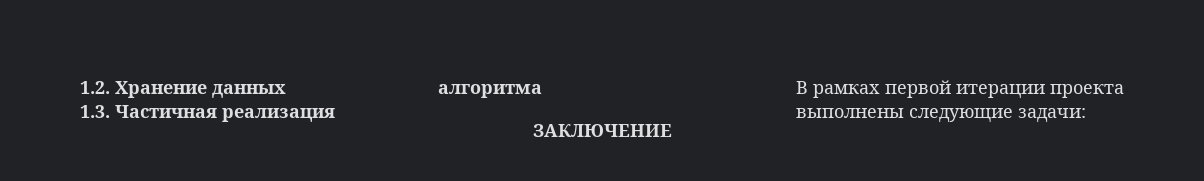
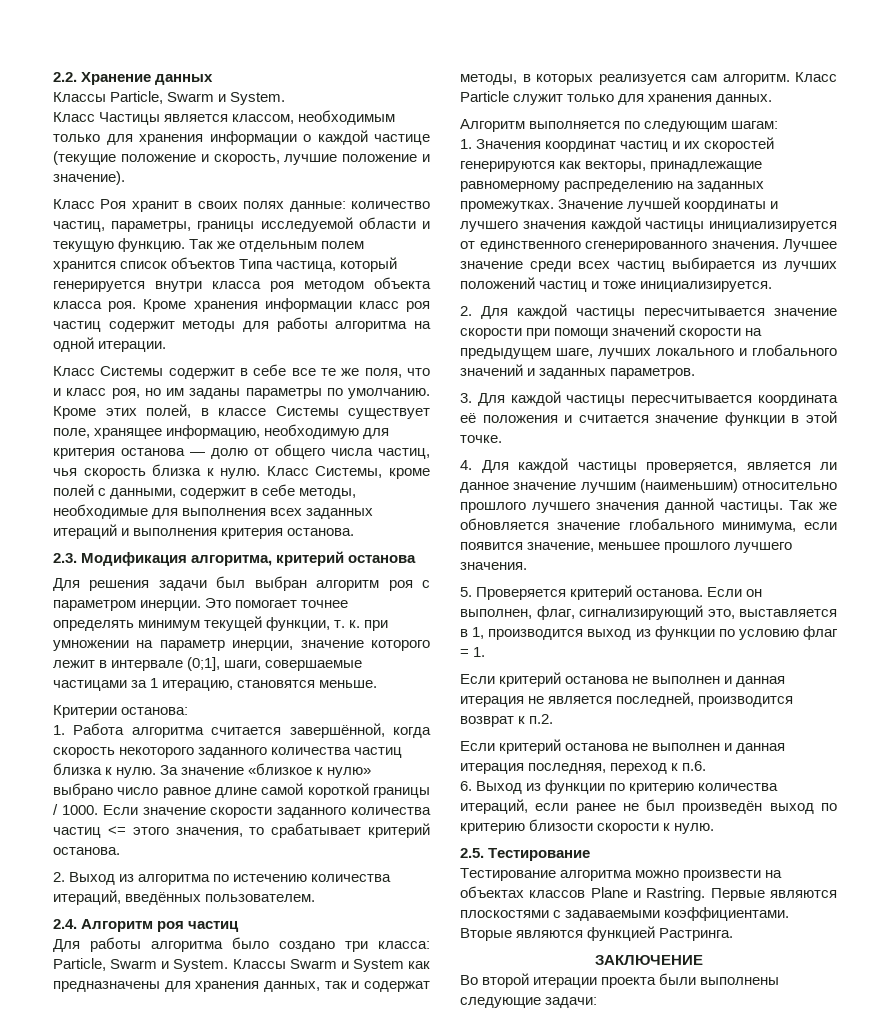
- 1.2. Хранение данных
+ 2.2. Хранение данных
- 1.3. Частичная реализация алгоритма
+ Классы Particle, Swarm и System.
+ Класс Частицы является классом, необходимым только для хранения информации о каждой частице (текущие положение и скорость, лучшие положение и значение).
+ Класс Роя хранит в своих полях данные: количество частиц, параметры, границы исследуемой области и текущую функцию. Так же отдельным полем хранится список объектов Типа частица, который генерируется внутри класса роя методом объекта класса роя. Кроме хранения информации класс роя частиц содержит методы для работы алгоритма на одной итерации.
+ Класс Системы содержит в себе все те же поля, что и класс роя, но им заданы параметры по умолчанию. Кроме этих полей, в классе Системы существует поле, хранящее информацию, необходимую для критерия останова — долю от общего числа частиц, чья скорость близка к нулю. Класс Системы, кроме полей с данными, содержит в себе методы, необходимые для выполнения всех заданных итераций и выполнения критерия останова.
+ 2.3. Модификация алгоритма, критерий останова
+ Для решения задачи был выбран алгоритм роя с параметром инерции. Это помогает точнее определять минимум текущей функции, т. к. при умножении на параметр инерции, значение которого лежит в интервале (0;1], шаги, совершаемые частицами за 1 итерацию, становятся меньше.
+ Критерии останова:
+ 1. Работа алгоритма считается завершённой, когда скорость некоторого заданного количества частиц близка к нулю. За значение «близкое к нулю» выбрано число равное длине самой короткой границы / 1000. Если значение скорости заданного количества частиц <= этого значения, то срабатывает критерий останова.
+ 2. Выход из алгоритма по истечению количества итераций, введённых пользователем.
+ 2.4. Алгоритм роя частиц
+ Для работы алгоритма было создано три класса: Particle, Swarm и System. Классы Swarm и System как предназначены для хранения данных, так и содержат методы, в которых реализуется сам алгоритм. Класс Particle служит только для хранения данных.
+ Алгоритм выполняется по следующим шагам:
+ 1. Значения координат частиц и их скоростей генерируются как векторы, принадлежащие равномерному распределению на заданных промежутках. Значение лучшей координаты и лучшего значения каждой частицы инициализируется от единственного сгенерированного значения. Лучшее значение среди всех частиц выбирается из лучших положений частиц и тоже инициализируется.
+ 2. Для каждой частицы пересчитывается значение скорости при помощи значений скорости на предыдущем шаге, лучших локального и глобального значений и заданных параметров.
+ 3. Для каждой частицы пересчитывается координата её положения и считается значение функции в этой точке.
+ 4. Для каждой частицы проверяется, является ли данное значение лучшим (наименьшим) относительно прошлого лучшего значения данной частицы. Так же обновляется значение глобального минимума, если появится значение, меньшее прошлого лучшего значения.
+ 5. Проверяется критерий останова. Если он выполнен, флаг, сигнализирующий это, выставляется в 1, производится выход из функции по условию флаг = 1.
+ Если критерий останова не выполнен и данная итерация не является последней, производится возврат к п.2.
+ Если критерий останова не выполнен и данная итерация последняя, переход к п.6.
+ 6. Выход из функции по критерию количества итераций, если ранее не был произведён выход по критерию близости скорости к нулю.
+ 2.5. Тестирование
+ Тестирование алгоритма можно произвести на объектах классов Plane и Rastring. Первые являются плоскостями с задаваемыми коэффициентами. Вторые являются функцией Растринга.
  ЗАКЛЮЧЕНИЕ
- В рамках первой итерации проекта выполнены следующие задачи:
+ Во второй итерации проекта были выполнены следующие задачи:

